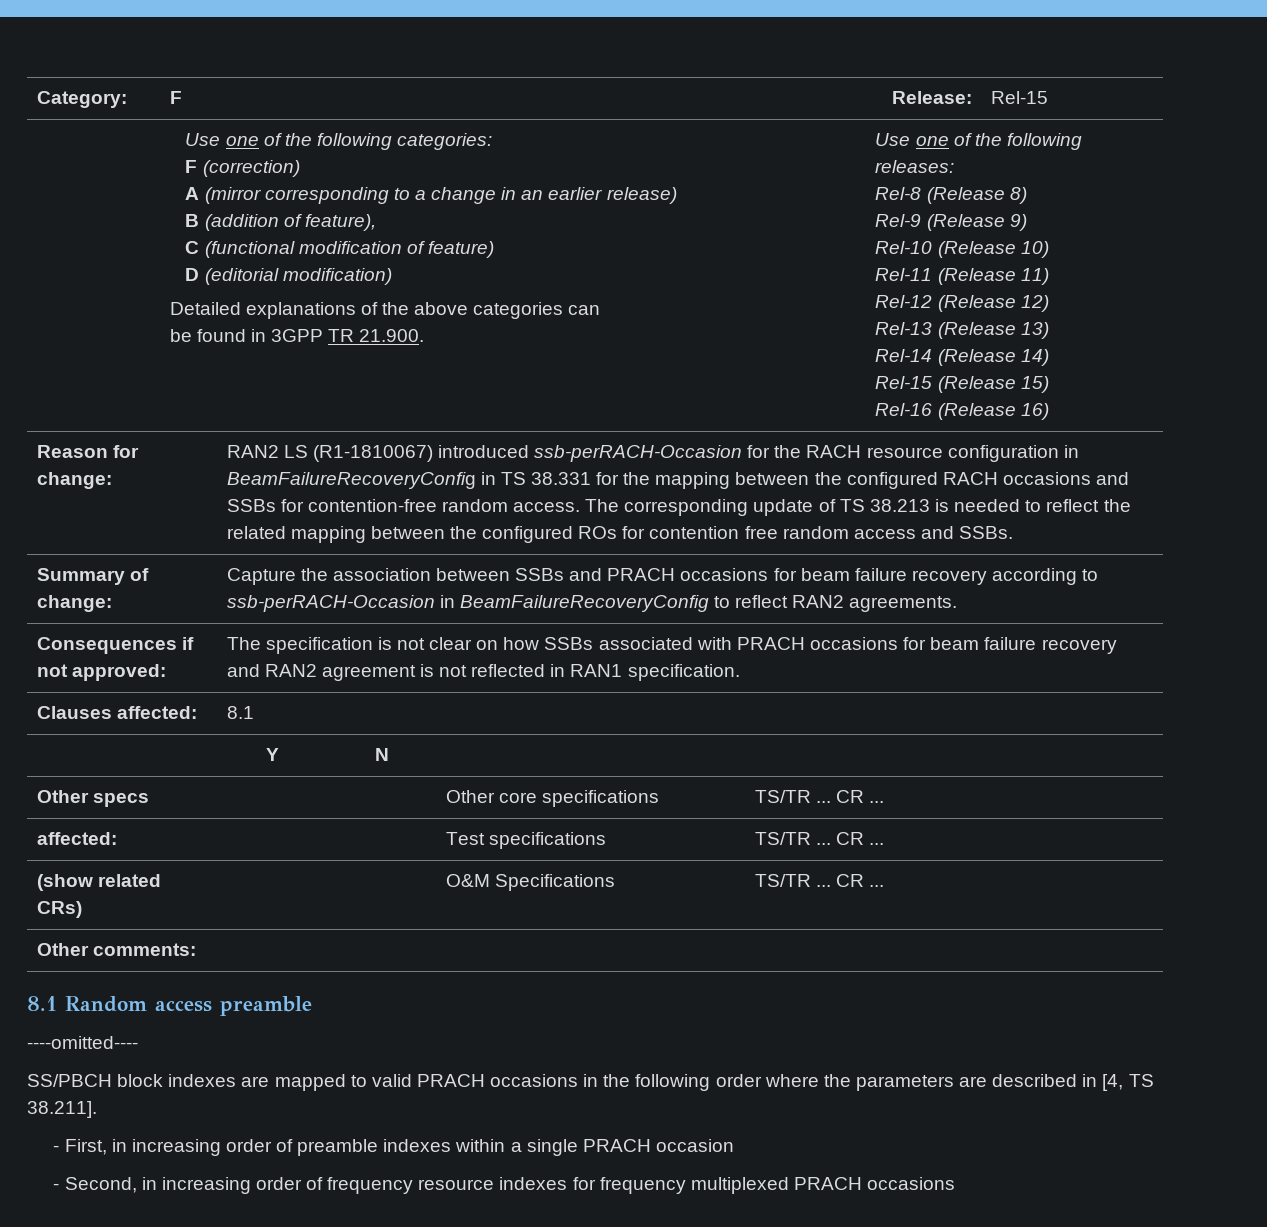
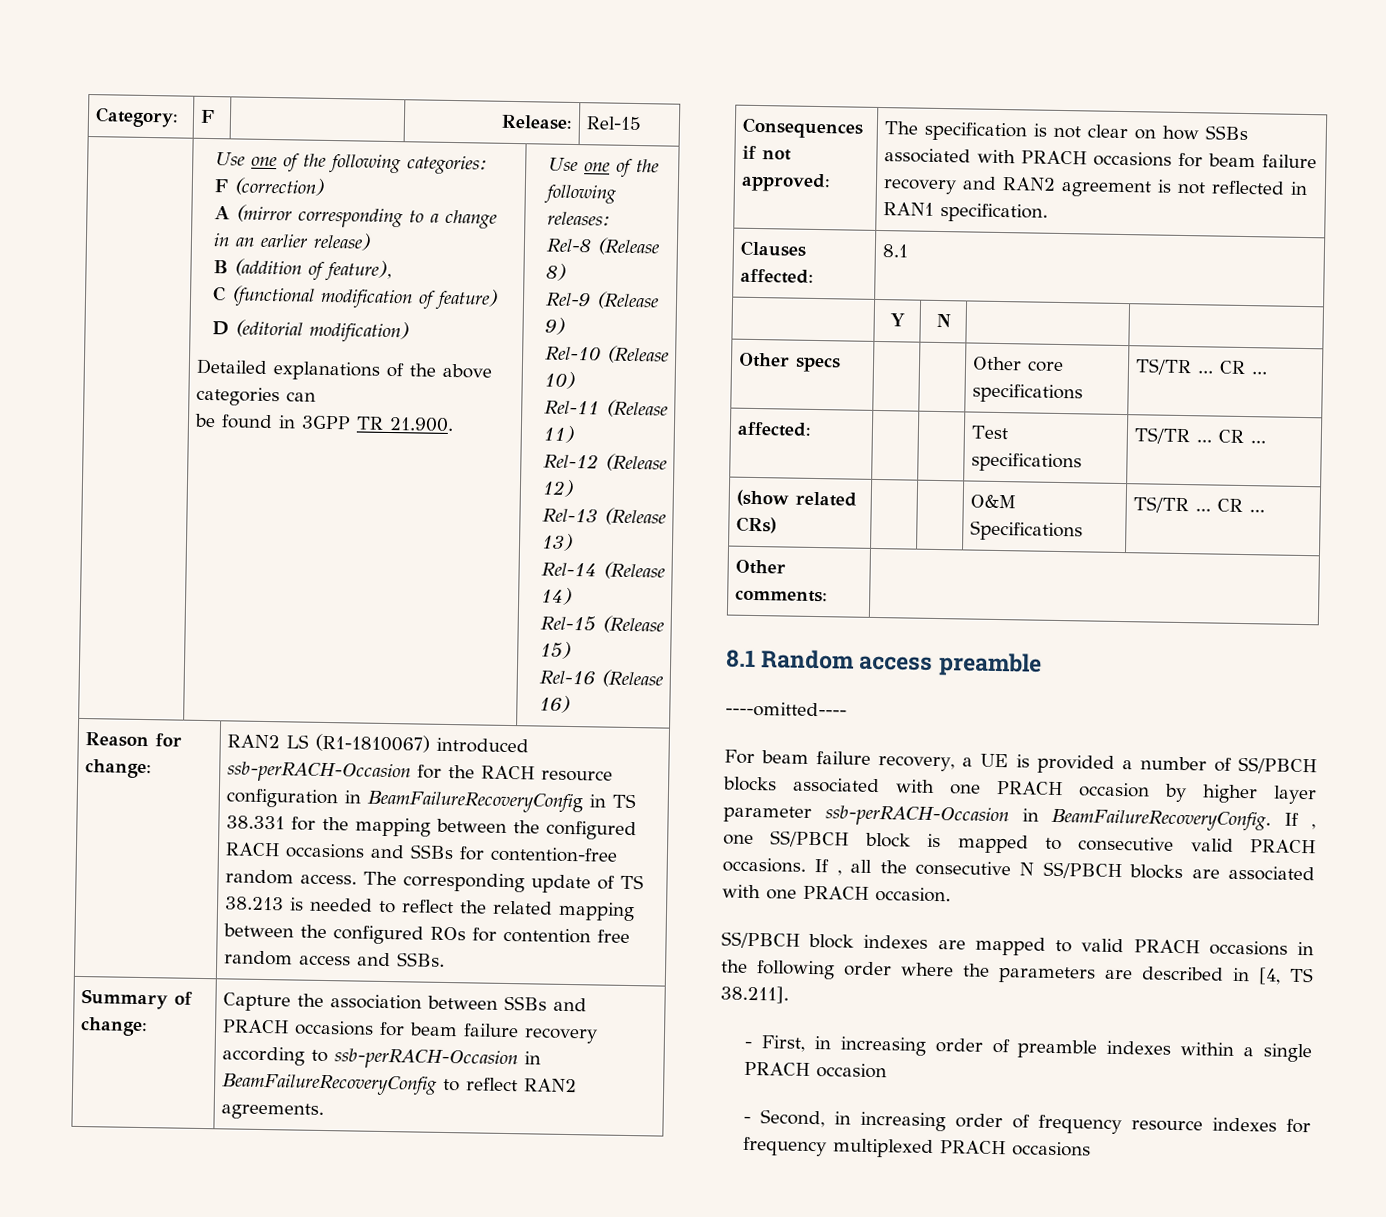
+ For beam failure recovery, a UE is provided a number of SS/PBCH blocks associated with one PRACH occasion by higher layer parameter ssb-perRACH-Occasion in BeamFailureRecoveryConfig. If , one SS/PBCH block is mapped to consecutive valid PRACH occasions. If , all the consecutive N SS/PBCH blocks are associated with one PRACH occasion.

